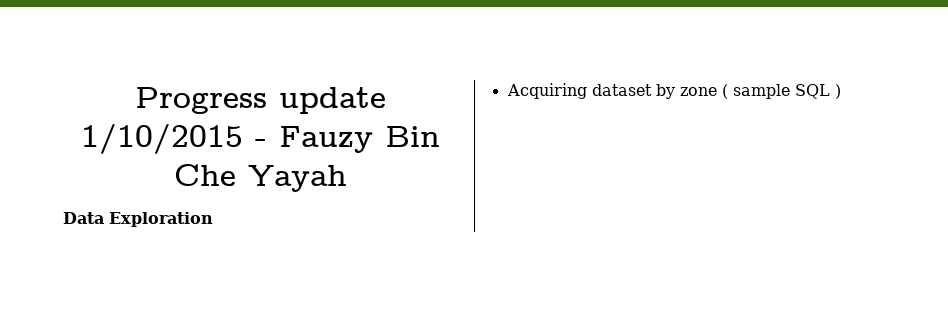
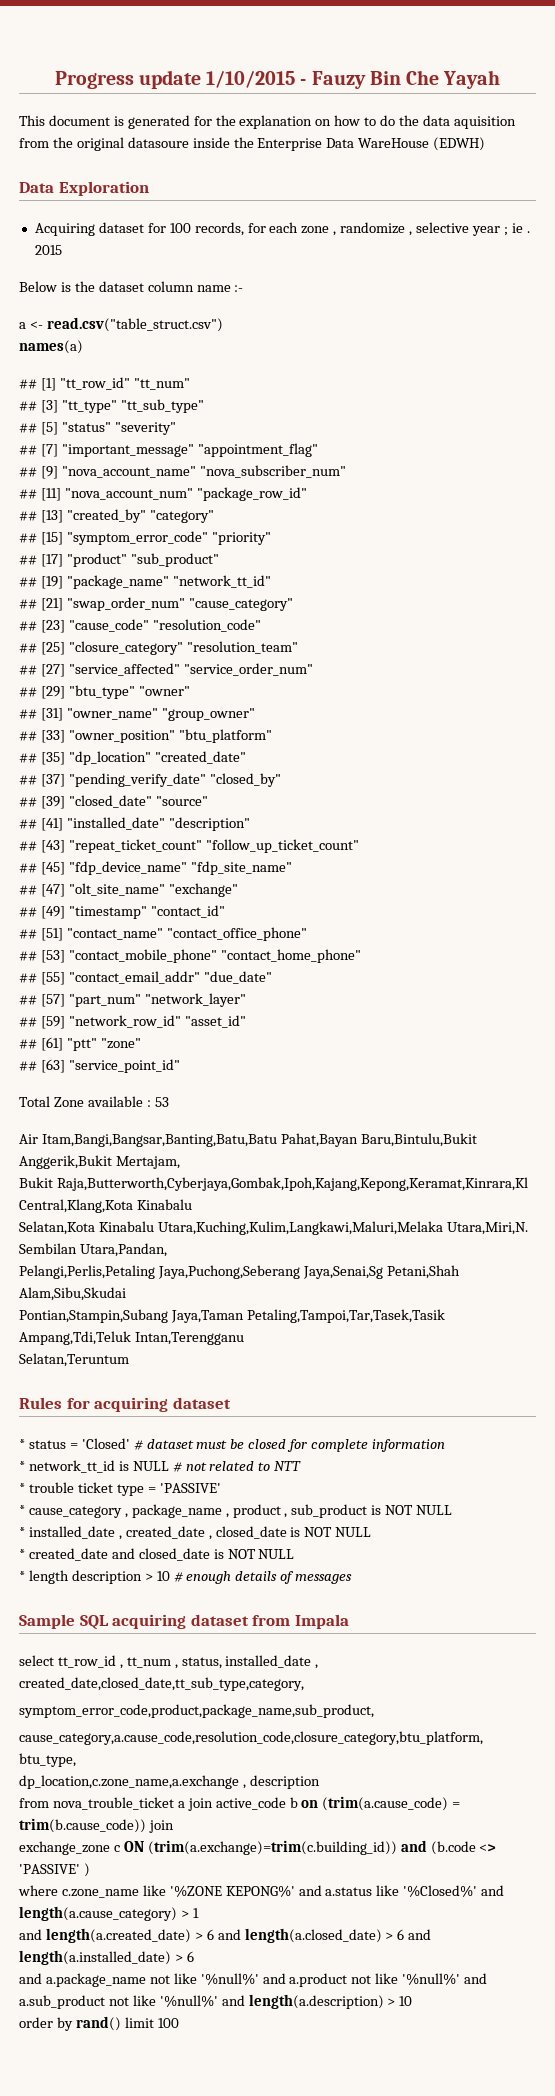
+ This document is generated for the explanation on how to do the data aquisition from the original datasoure inside the Enterprise Data WareHouse (EDWH)
  Data Exploration
- Acquiring dataset by zone ( sample SQL )
+ Acquiring dataset for 100 records, for each zone , randomize , selective year ; ie . 2015
+ Below is the dataset column name :-
+ a <- read.csv("table_struct.csv")
+ names(a)
+ ## [1] "tt_row_id" "tt_num"
+ ## [3] "tt_type" "tt_sub_type"
+ ## [5] "status" "severity"
+ ## [7] "important_message" "appointment_flag"
+ ## [9] "nova_account_name" "nova_subscriber_num"
+ ## [11] "nova_account_num" "package_row_id"
+ ## [13] "created_by" "category"
+ ## [15] "symptom_error_code" "priority"
+ ## [17] "product" "sub_product"
+ ## [19] "package_name" "network_tt_id"
+ ## [21] "swap_order_num" "cause_category"
+ ## [23] "cause_code" "resolution_code"
+ ## [25] "closure_category" "resolution_team"
+ ## [27] "service_affected" "service_order_num"
+ ## [29] "btu_type" "owner"
+ ## [31] "owner_name" "group_owner"
+ ## [33] "owner_position" "btu_platform"
+ ## [35] "dp_location" "created_date"
+ ## [37] "pending_verify_date" "closed_by"
+ ## [39] "closed_date" "source"
+ ## [41] "installed_date" "description"
+ ## [43] "repeat_ticket_count" "follow_up_ticket_count"
+ ## [45] "fdp_device_name" "fdp_site_name"
+ ## [47] "olt_site_name" "exchange"
+ ## [49] "timestamp" "contact_id"
+ ## [51] "contact_name" "contact_office_phone"
+ ## [53] "contact_mobile_phone" "contact_home_phone"
+ ## [55] "contact_email_addr" "due_date"
+ ## [57] "part_num" "network_layer"
+ ## [59] "network_row_id" "asset_id"
+ ## [61] "ptt" "zone"
+ ## [63] "service_point_id"
+ Total Zone available : 53
+ Air Itam,Bangi,Bangsar,Banting,Batu,Batu Pahat,Bayan Baru,Bintulu,Bukit Anggerik,Bukit Mertajam,
+ Bukit Raja,Butterworth,Cyberjaya,Gombak,Ipoh,Kajang,Kepong,Keramat,Kinrara,Kl Central,Klang,Kota Kinabalu
+ Selatan,Kota Kinabalu Utara,Kuching,Kulim,Langkawi,Maluri,Melaka Utara,Miri,N. Sembilan Utara,Pandan,
+ Pelangi,Perlis,Petaling Jaya,Puchong,Seberang Jaya,Senai,Sg Petani,Shah Alam,Sibu,Skudai
+ Pontian,Stampin,Subang Jaya,Taman Petaling,Tampoi,Tar,Tasek,Tasik Ampang,Tdi,Teluk Intan,Terengganu
+ Selatan,Teruntum
+ Rules for acquiring dataset
+ * status = 'Closed' # dataset must be closed for complete information
+ * network_tt_id is NULL # not related to NTT
+ * trouble ticket type = 'PASSIVE'
+ * cause_category , package_name , product , sub_product is NOT NULL
+ * installed_date , created_date , closed_date is NOT NULL
+ * created_date and closed_date is NOT NULL
+ * length description > 10 # enough details of messages
+ Sample SQL acquiring dataset from Impala
+ select tt_row_id , tt_num , status, installed_date , created_date,closed_date,tt_sub_type,category,
+ symptom_error_code,product,package_name,sub_product,
+ cause_category,a.cause_code,resolution_code,closure_category,btu_platform, btu_type,
+ dp_location,c.zone_name,a.exchange , description
+ from nova_trouble_ticket a join active_code b on (trim(a.cause_code) = trim(b.cause_code)) join
+ exchange_zone c ON (trim(a.exchange)=trim(c.building_id)) and (b.code <> 'PASSIVE' )
+ where c.zone_name like '%ZONE KEPONG%' and a.status like '%Closed%' and length(a.cause_category) > 1
+ and length(a.created_date) > 6 and length(a.closed_date) > 6 and length(a.installed_date) > 6
+ and a.package_name not like '%null%' and a.product not like '%null%' and a.sub_product not like '%null%' and length(a.description) > 10
+ order by rand() limit 100

